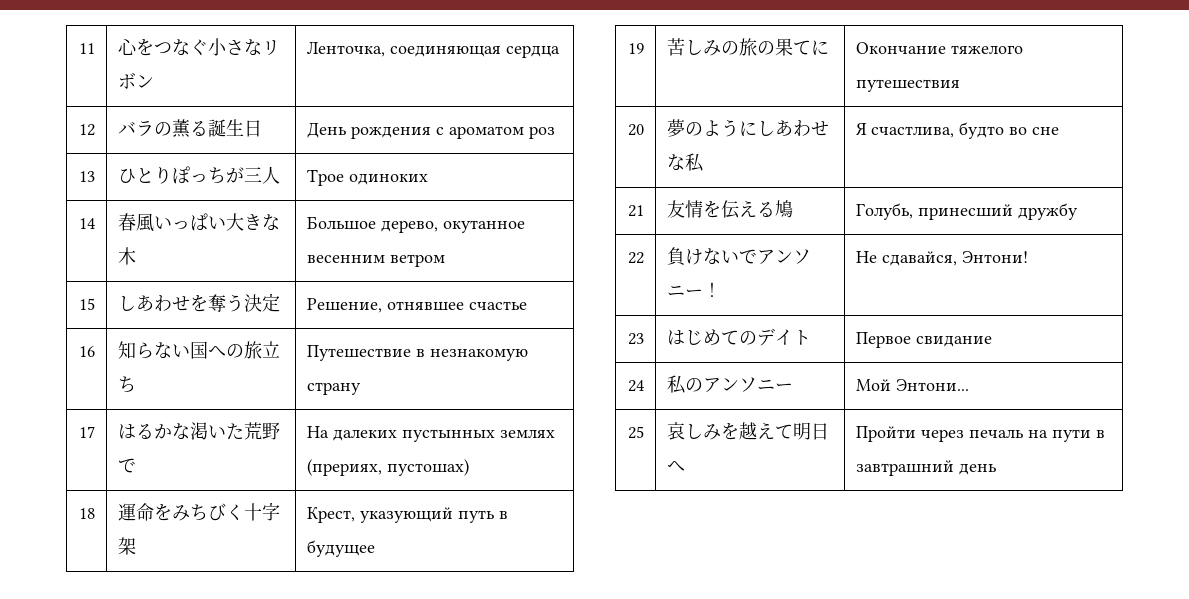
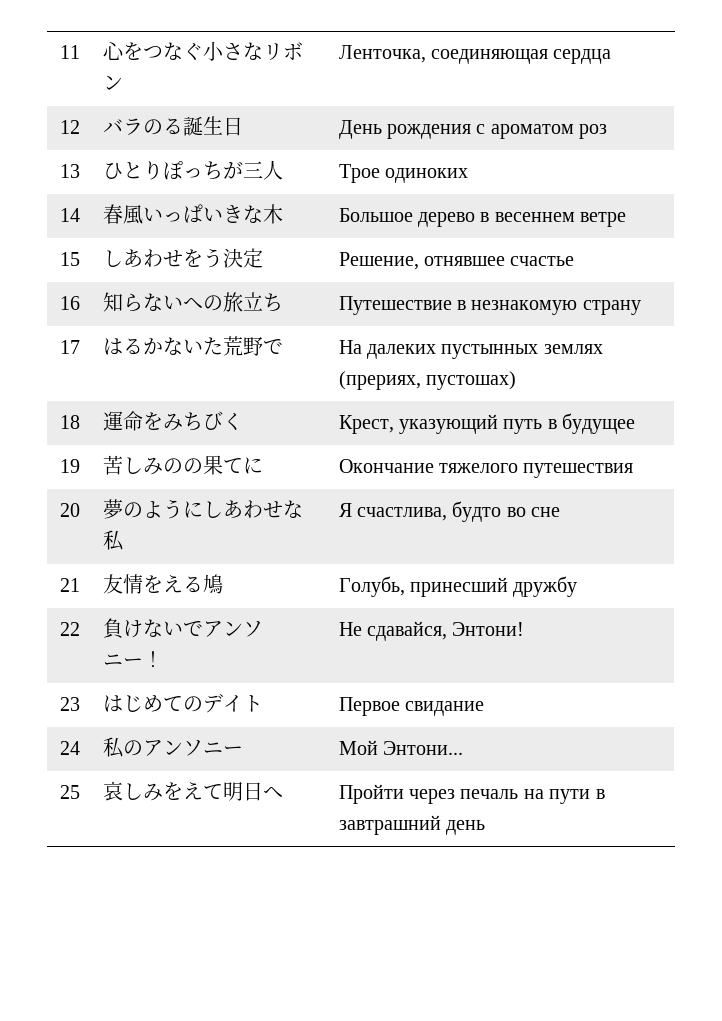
- 12 | バラの薫る誕生日 | День рождения с ароматом роз
+ 12 | バラのる誕生日 | День рождения с ароматом роз
- 14 | 春風いっぱい大きな木 | Большое дерево, окутанное весенним ветром
+ 14 | 春風いっぱいきな木 | Большое дерево в весеннем ветре
- 15 | しあわせを奪う決定 | Решение, отнявшее счастье
+ 15 | しあわせをう決定 | Решение, отнявшее счастье
- 16 | 知らない国への旅立ち | Путешествие в незнакомую страну
+ 16 | 知らないへの旅立ち | Путешествие в незнакомую страну
- 17 | はるかな渇いた荒野で | На далеких пустынных землях (прериях, пустошах)
+ 17 | はるかないた荒野で | На далеких пустынных землях (прериях, пустошах)
- 18 | 運命をみちびく十字架 | Крест, указующий путь в будущее
+ 18 | 運命をみちびく | Крест, указующий путь в будущее
- 19 | 苦しみの旅の果てに | Окончание тяжелого путешествия
+ 19 | 苦しみのの果てに | Окончание тяжелого путешествия
- 21 | 友情を伝える鳩 | Голубь, принесший дружбу
+ 21 | 友情をえる鳩 | Голубь, принесший дружбу
- 25 | 哀しみを越えて明日へ | Пройти через печаль на пути в завтрашний день
+ 25 | 哀しみをえて明日へ | Пройти через печаль на пути в завтрашний день

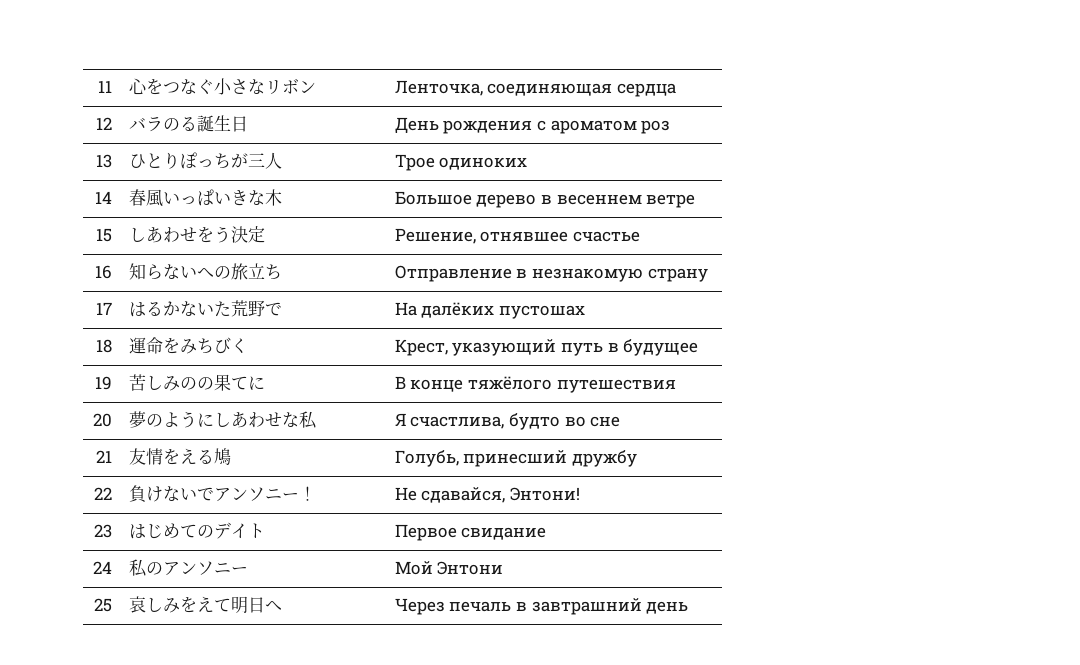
- 16 | 知らないへの旅立ち | Путешествие в незнакомую страну
+ 16 | 知らないへの旅立ち | Отправление в незнакомую страну
- 17 | はるかないた荒野で | На далеких пустынных землях (прериях, пустошах)
+ 17 | はるかないた荒野で | На далёких пустошах
- 19 | 苦しみのの果てに | Окончание тяжелого путешествия
+ 19 | 苦しみのの果てに | В конце тяжёлого путешествия
- 24 | 私のアンソニー | Мой Энтони...
+ 24 | 私のアンソニー | Мой Энтони
- 25 | 哀しみをえて明日へ | Пройти через печаль на пути в завтрашний день
+ 25 | 哀しみをえて明日へ | Через печаль в завтрашний день

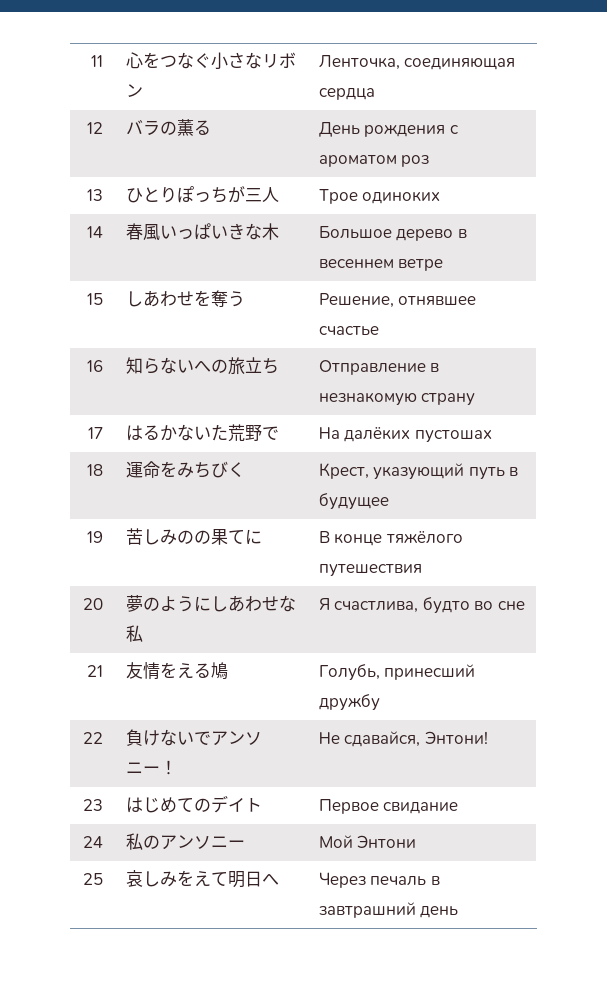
- 12 | バラのる誕生日 | День рождения с ароматом роз
+ 12 | バラの薫る | День рождения с ароматом роз
- 15 | しあわせをう決定 | Решение, отнявшее счастье
+ 15 | しあわせを奪う | Решение, отнявшее счастье

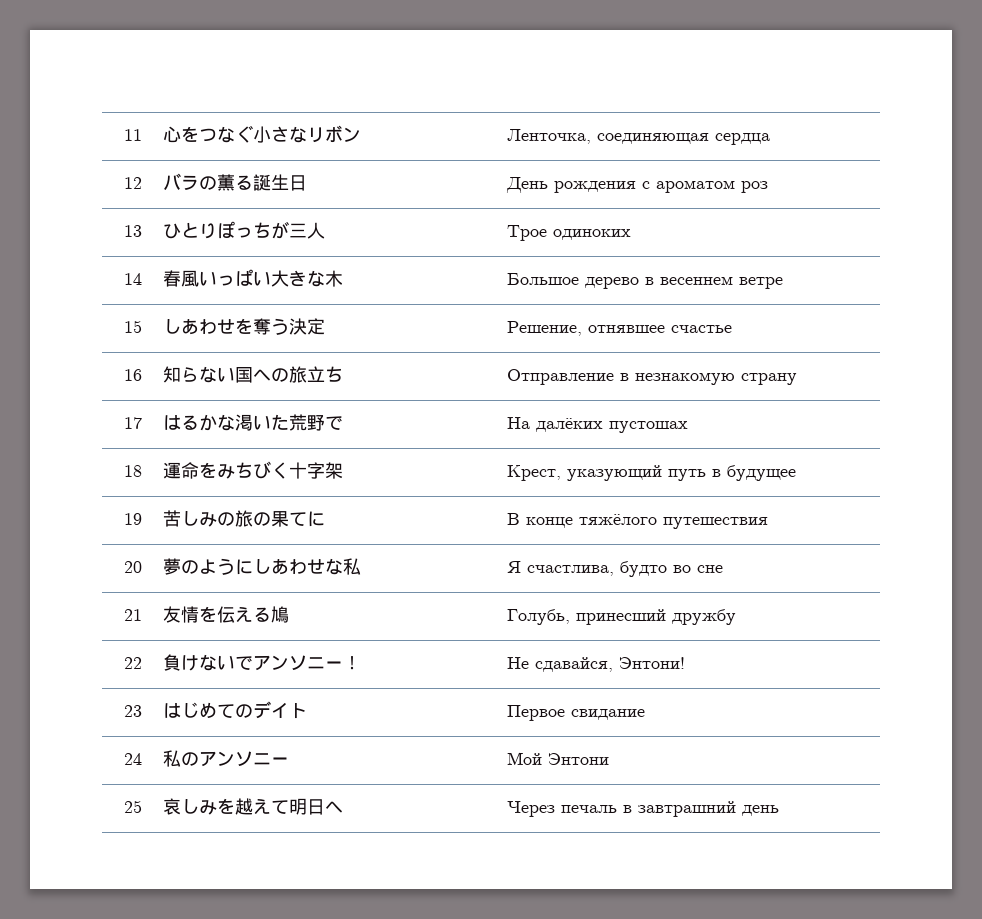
- 12 | バラの薫る | День рождения с ароматом роз
+ 12 | バラの薫る誕生日 | День рождения с ароматом роз
- 14 | 春風いっぱいきな木 | Большое дерево в весеннем ветре
+ 14 | 春風いっぱい大きな木 | Большое дерево в весеннем ветре
- 15 | しあわせを奪う | Решение, отнявшее счастье
+ 15 | しあわせを奪う決定 | Решение, отнявшее счастье
- 16 | 知らないへの旅立ち | Отправление в незнакомую страну
+ 16 | 知らない国への旅立ち | Отправление в незнакомую страну
- 17 | はるかないた荒野で | На далёких пустошах
+ 17 | はるかな渇いた荒野で | На далёких пустошах
- 18 | 運命をみちびく | Крест, указующий путь в будущее
+ 18 | 運命をみちびく十字架 | Крест, указующий путь в будущее
- 19 | 苦しみのの果てに | В конце тяжёлого путешествия
+ 19 | 苦しみの旅の果てに | В конце тяжёлого путешествия
- 21 | 友情をえる鳩 | Голубь, принесший дружбу
+ 21 | 友情を伝える鳩 | Голубь, принесший дружбу
- 25 | 哀しみをえて明日へ | Через печаль в завтрашний день
+ 25 | 哀しみを越えて明日へ | Через печаль в завтрашний день

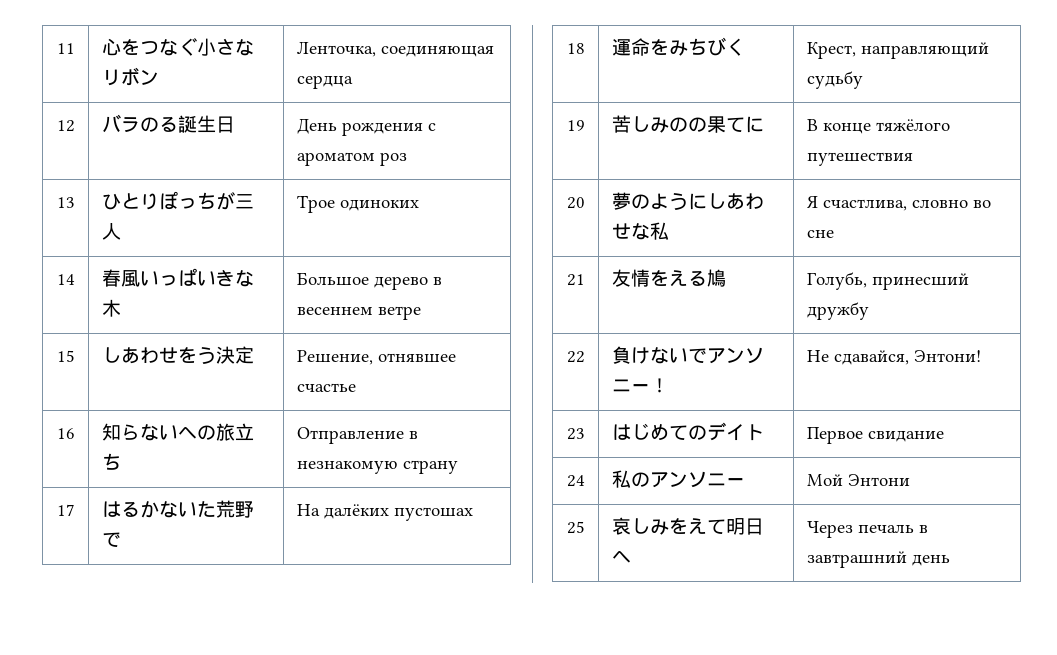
- 12 | バラの薫る誕生日 | День рождения с ароматом роз
+ 12 | バラのる誕生日 | День рождения с ароматом роз
- 14 | 春風いっぱい大きな木 | Большое дерево в весеннем ветре
+ 14 | 春風いっぱいきな木 | Большое дерево в весеннем ветре
- 15 | しあわせを奪う決定 | Решение, отнявшее счастье
+ 15 | しあわせをう決定 | Решение, отнявшее счастье
- 16 | 知らない国への旅立ち | Отправление в незнакомую страну
+ 16 | 知らないへの旅立ち | Отправление в незнакомую страну
- 17 | はるかな渇いた荒野で | На далёких пустошах
+ 17 | はるかないた荒野で | На далёких пустошах
- 18 | 運命をみちびく十字架 | Крест, указующий путь в будущее
+ 18 | 運命をみちびく | Крест, направляющий судьбу
- 19 | 苦しみの旅の果てに | В конце тяжёлого путешествия
+ 19 | 苦しみのの果てに | В конце тяжёлого путешествия
- 20 | 夢のようにしあわせな私 | Я счастлива, будто во сне
+ 20 | 夢のようにしあわせな私 | Я счастлива, словно во сне
- 21 | 友情を伝える鳩 | Голубь, принесший дружбу
+ 21 | 友情をえる鳩 | Голубь, принесший дружбу
- 25 | 哀しみを越えて明日へ | Через печаль в завтрашний день
+ 25 | 哀しみをえて明日へ | Через печаль в завтрашний день

